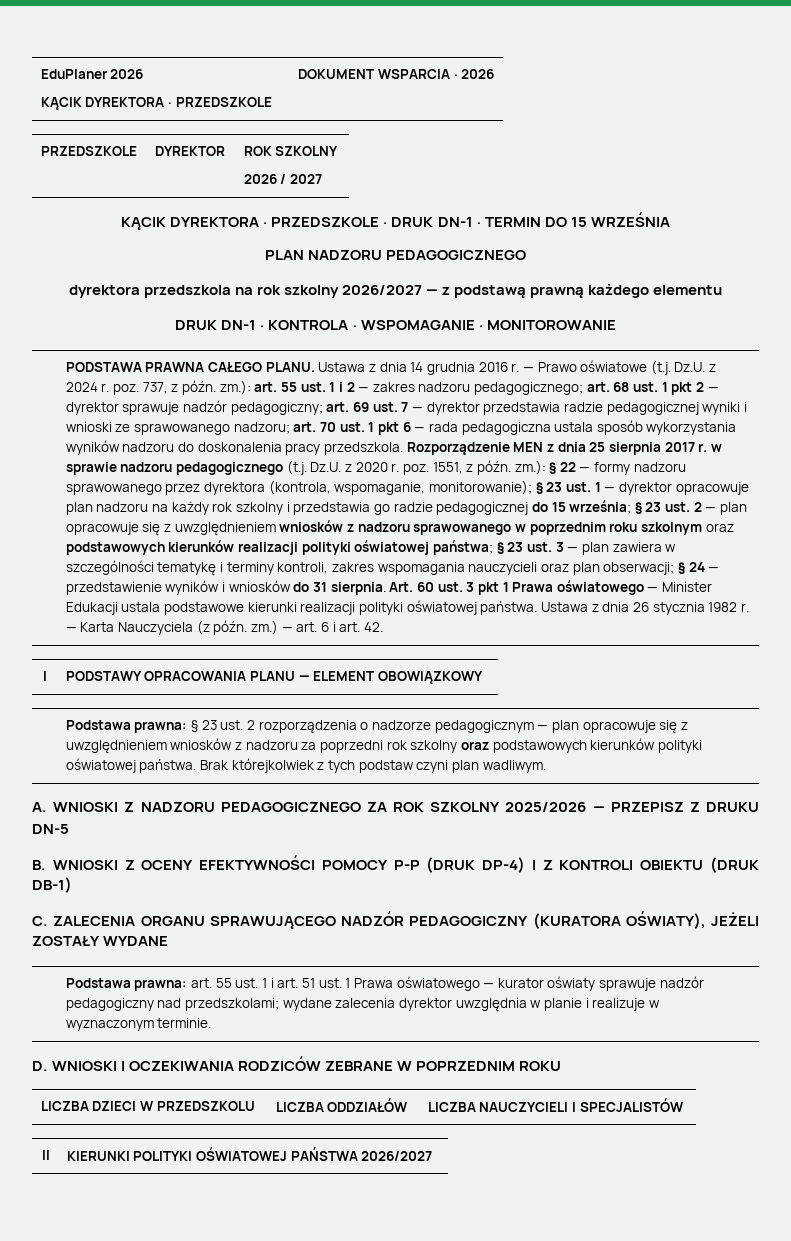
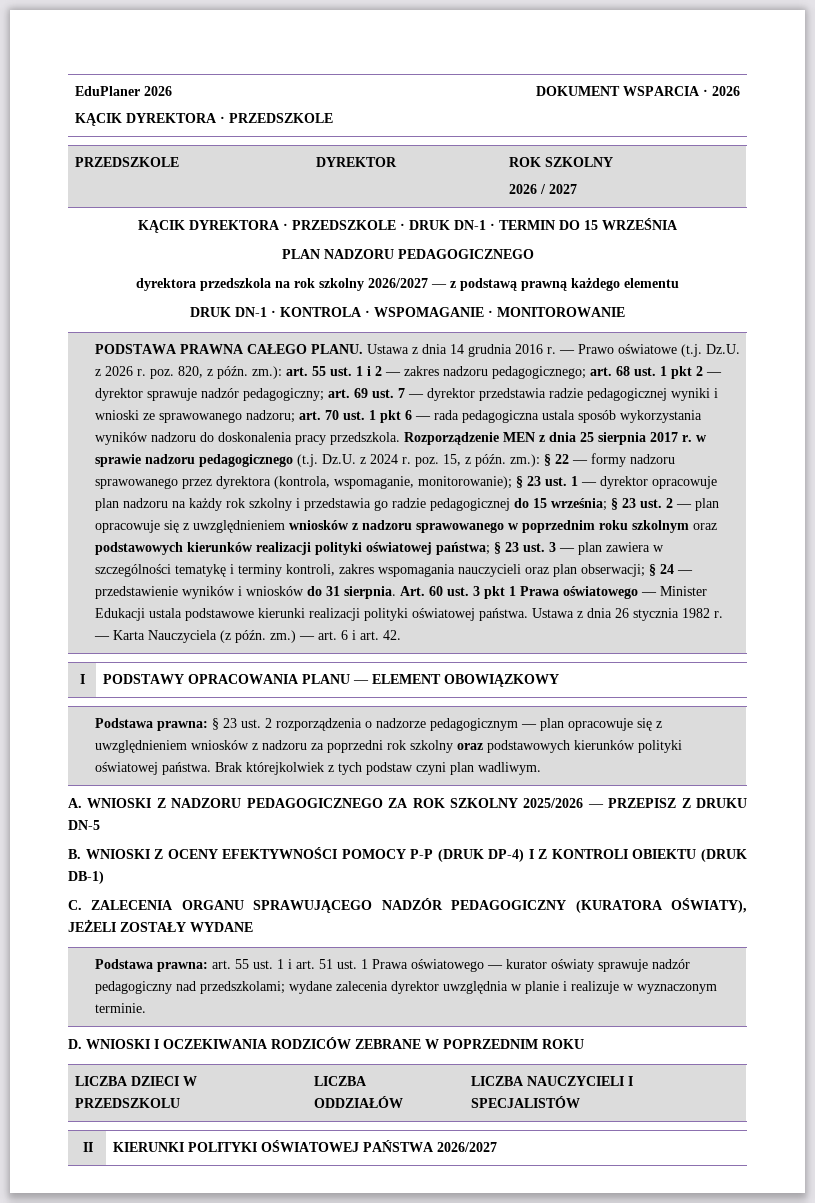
- — Prawo oświatowe (t.j. Dz.U. z 2024 r. poz. 737, z późn. zm.):
+ — Prawo oświatowe (t.j. Dz.U. z 2026 r. poz. 820, z późn. zm.):
- Rozporządzenie MEN z dnia 25 sierpnia 2017 r. w sprawie nadzoru pedagogicznego (t.j. Dz.U. z 2020 r. poz. 1551, z późn. zm.):
+ Rozporządzenie MEN z dnia 25 sierpnia 2017 r. w sprawie nadzoru pedagogicznego (t.j. Dz.U. z 2024 r. poz. 15, z późn. zm.):

